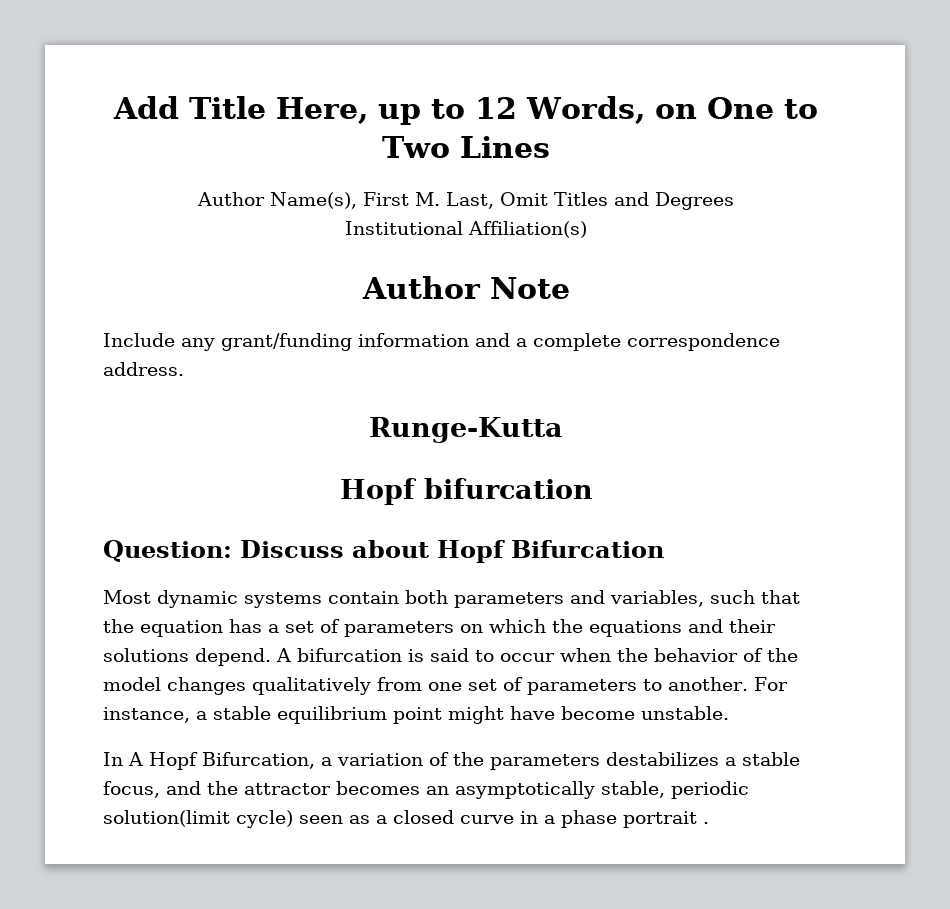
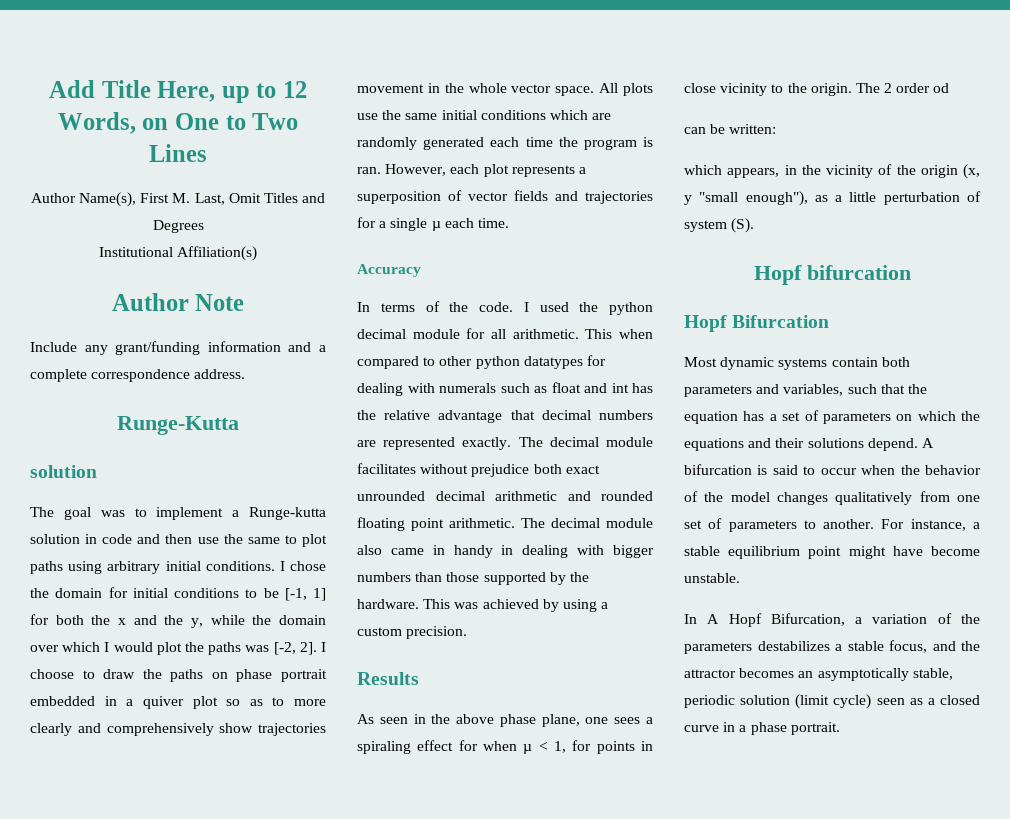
  Runge-Kutta
+ solution
+ The goal was to implement a Runge-kutta solution in code and then use the same to plot paths using arbitrary initial conditions. I chose the domain for initial conditions to be [-1, 1] for both the x and the y, while the domain over which I would plot the paths was [-2, 2]. I choose to draw the paths on phase portrait embedded in a quiver plot so as to more clearly and comprehensively show trajectories movement in the whole vector space. All plots use the same initial conditions which are randomly generated each time the program is ran. However, each plot represents a superposition of vector fields and trajectories for a single µ each time.
+ Accuracy
+ In terms of the code. I used the python decimal module for all arithmetic. This when compared to other python datatypes for dealing with numerals such as float and int has the relative advantage that decimal numbers are represented exactly. The decimal module facilitates without prejudice both exact unrounded decimal arithmetic and rounded floating point arithmetic. The decimal module also came in handy in dealing with bigger numbers than those supported by the hardware. This was achieved by using a custom precision.
+ Results
+ As seen in the above phase plane, one sees a spiraling effect for when µ < 1, for points in close vicinity to the origin. The 2 order od
+ can be written:
+ which appears, in the vicinity of the origin (x, y "small enough"), as a little perturbation of system (S).
- Question: Discuss about Hopf Bifurcation
+ Hopf Bifurcation
- In A Hopf Bifurcation, a variation of the parameters destabilizes a stable focus, and the attractor becomes an asymptotically stable, periodic solution(limit cycle) seen as a closed curve in a phase portrait .
+ In A Hopf Bifurcation, a variation of the parameters destabilizes a stable focus, and the attractor becomes an asymptotically stable, periodic solution (limit cycle) seen as a closed curve in a phase portrait.

